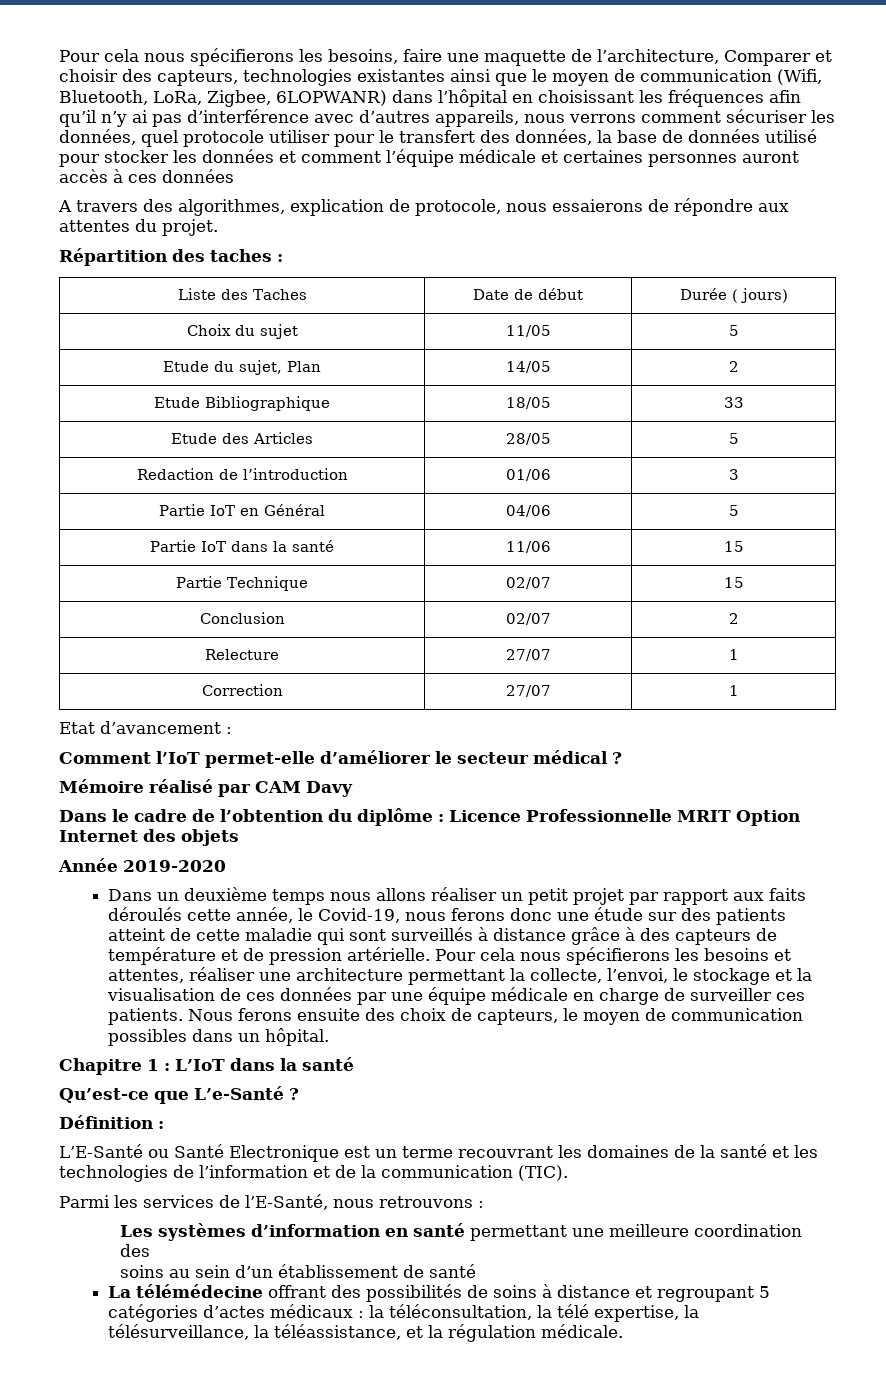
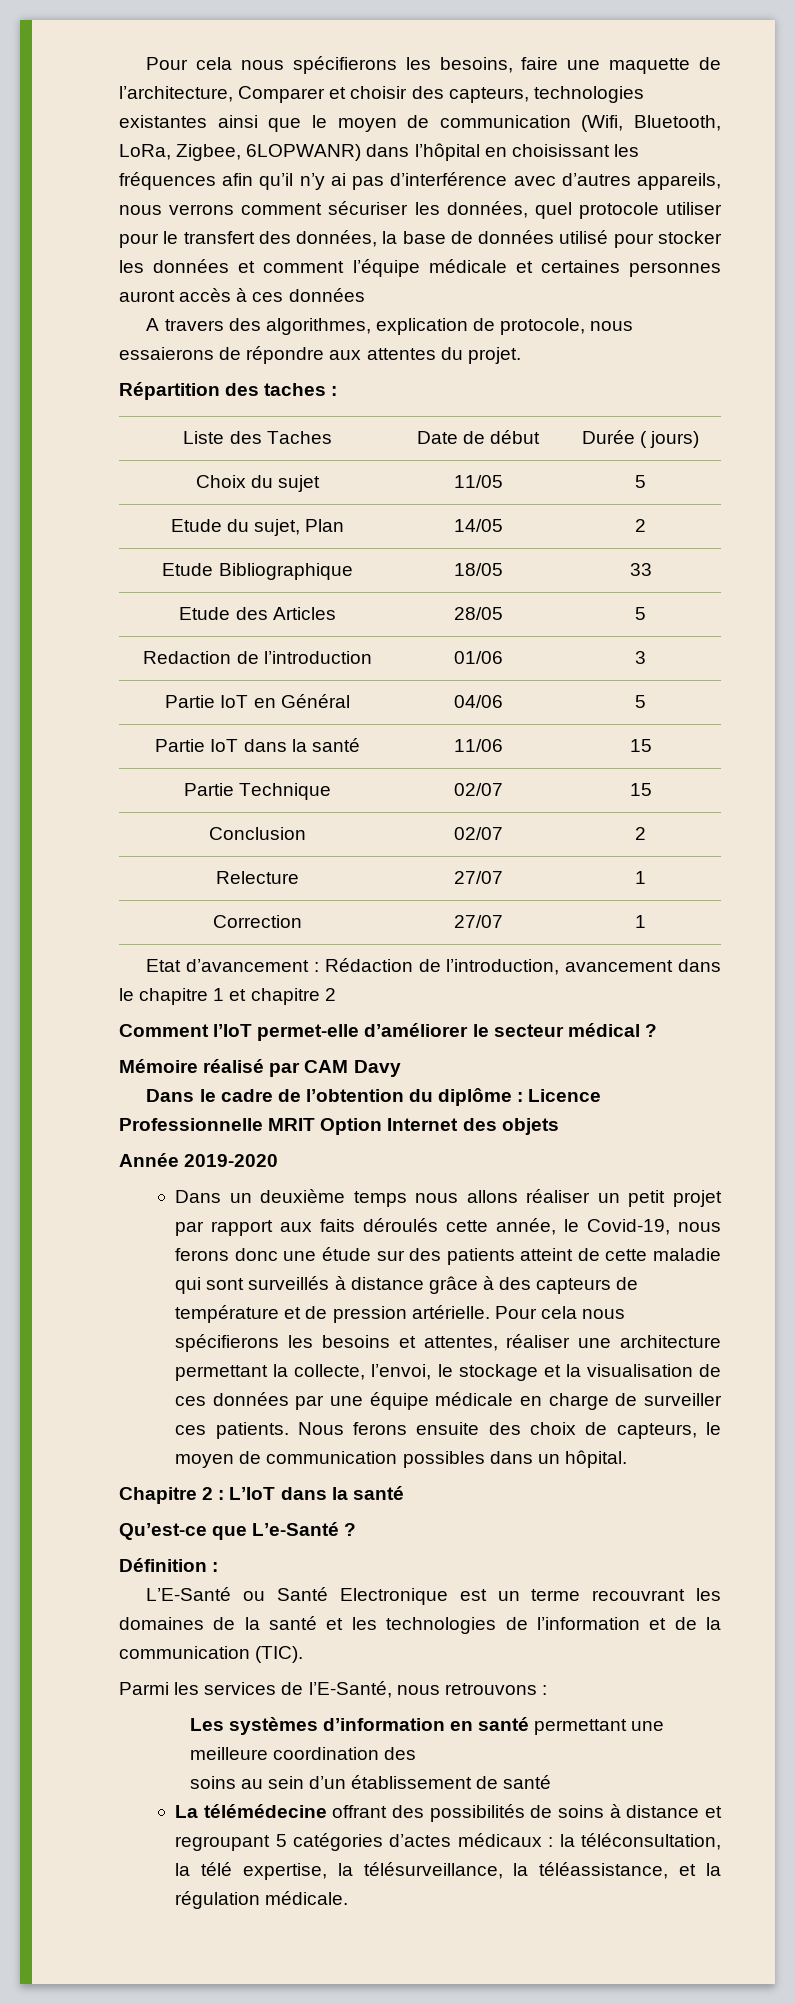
- Etat d’avancement :
+ Etat d’avancement : Rédaction de l’introduction, avancement dans le chapitre 1 et chapitre 2
- Chapitre 1 : L’IoT dans la santé
+ Chapitre 2 : L’IoT dans la santé

